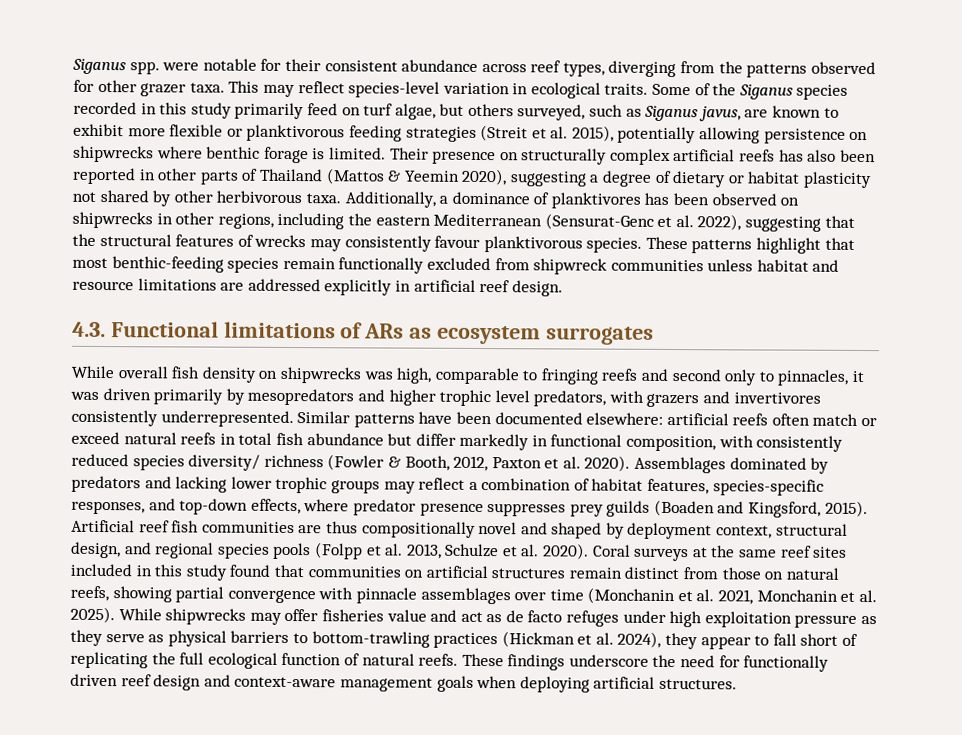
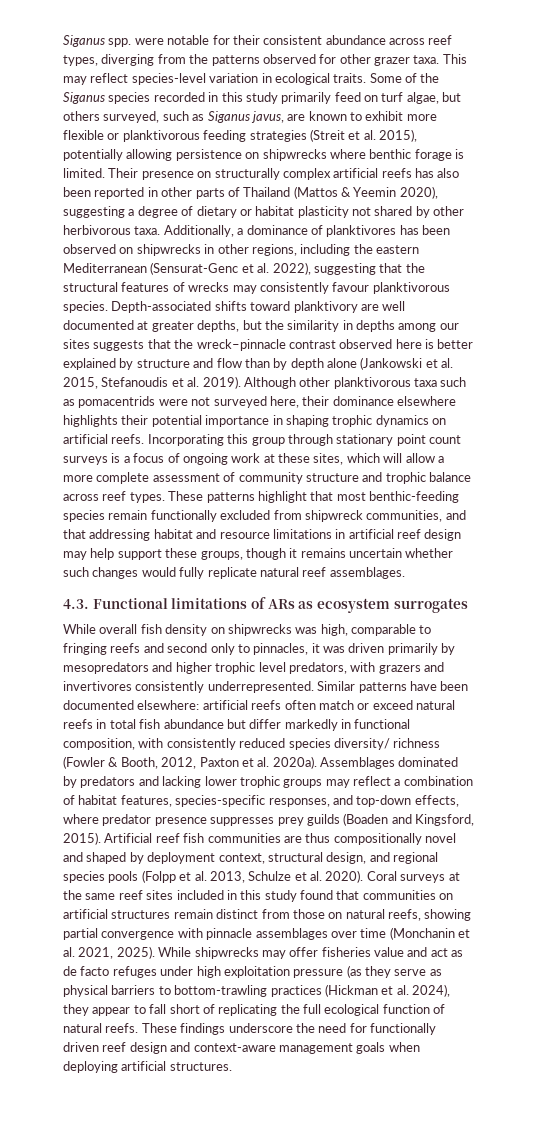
+ Depth-associated shifts toward planktivory are well documented at greater depths, but the similarity in depths among our sites suggests that the wreck–pinnacle contrast observed here is better explained by structure and flow than by depth alone (Jankowski et al. 2015, Stefanoudis et al. 2019). Although other planktivorous taxa such as pomacentrids were not surveyed here, their dominance elsewhere highlights their potential importance in shaping trophic dynamics on artificial reefs. Incorporating this group through stationary point count surveys is a focus of ongoing work at these sites, which will allow a more complete assessment of community structure and trophic balance across reef types.
- These patterns highlight that most benthic-feeding species remain functionally excluded from shipwreck communities unless habitat and resource limitations are addressed explicitly in artificial reef design.
+ These patterns highlight that most benthic-feeding species remain functionally excluded from shipwreck communities, and that addressing habitat and resource limitations in artificial reef design may help support these groups, though it remains uncertain whether such changes would fully replicate natural reef assemblages.
- Similar patterns have been documented elsewhere: artificial reefs often match or exceed natural reefs in total fish abundance but differ markedly in functional composition, with consistently reduced species diversity/ richness (Fowler & Booth, 2012, Paxton et al. 2020).
+ Similar patterns have been documented elsewhere: artificial reefs often match or exceed natural reefs in total fish abundance but differ markedly in functional composition, with consistently reduced species diversity/ richness (Fowler & Booth, 2012, Paxton et al. 2020a).
- Coral surveys at the same reef sites included in this study found that communities on artificial structures remain distinct from those on natural reefs, showing partial convergence with pinnacle assemblages over time (Monchanin et al. 2021, Monchanin et al. 2025).
+ Coral surveys at the same reef sites included in this study found that communities on artificial structures remain distinct from those on natural reefs, showing partial convergence with pinnacle assemblages over time (Monchanin et al. 2021, 2025).
- While shipwrecks may offer fisheries value and act as de facto refuges under high exploitation pressure as they serve as physical barriers to bottom-trawling practices (Hickman et al. 2024), they appear to fall short of replicating the full ecological function of natural reefs.
+ While shipwrecks may offer fisheries value and act as de facto refuges under high exploitation pressure (as they serve as physical barriers to bottom-trawling practices (Hickman et al. 2024), they appear to fall short of replicating the full ecological function of natural reefs.

